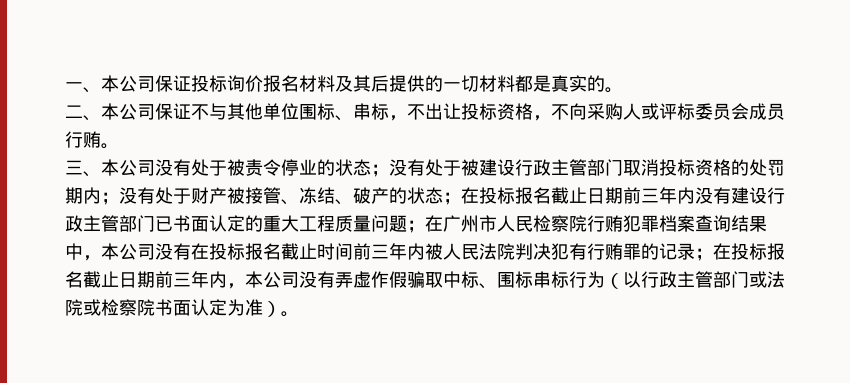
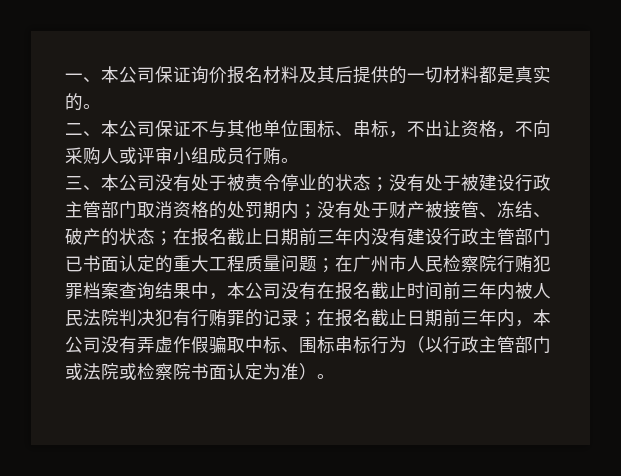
- 一、本公司保证投标询价报名材料及其后提供的一切材料都是真实的。
+ 一、本公司保证询价报名材料及其后提供的一切材料都是真实的。
- 二、本公司保证不与其他单位围标、串标，不出让投标资格，不向采购人或评标委员会成员行贿。
+ 二、本公司保证不与其他单位围标、串标，不出让资格，不向采购人或评审小组成员行贿。
- 没有处于被建设行政主管部门取消投标资格的处罚期内；
+ 没有处于被建设行政主管部门取消资格的处罚期内；
- 在投标报名截止日期前三年内没有建设行政主管部门已书面认定的重大工程质量问题；
+ 在报名截止日期前三年内没有建设行政主管部门已书面认定的重大工程质量问题；
- 在广州市人民检察院行贿犯罪档案查询结果中，本公司没有在投标报名截止时间前三年内被人民法院判决犯有行贿罪的记录；
+ 在广州市人民检察院行贿犯罪档案查询结果中，本公司没有在报名截止时间前三年内被人民法院判决犯有行贿罪的记录；
- 在投标报名截止日期前三年内，本公司没有弄虚作假骗取中标、围标串标行为（以行政主管部门或法院或检察院书面认定为准）。
+ 在报名截止日期前三年内，本公司没有弄虚作假骗取中标、围标串标行为（以行政主管部门或法院或检察院书面认定为准）。

